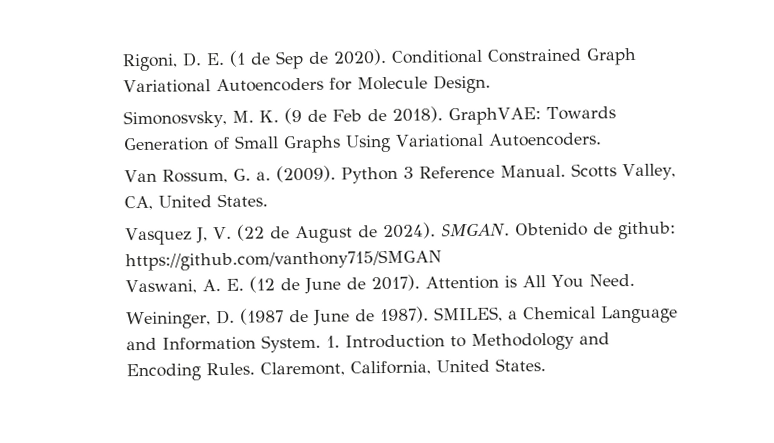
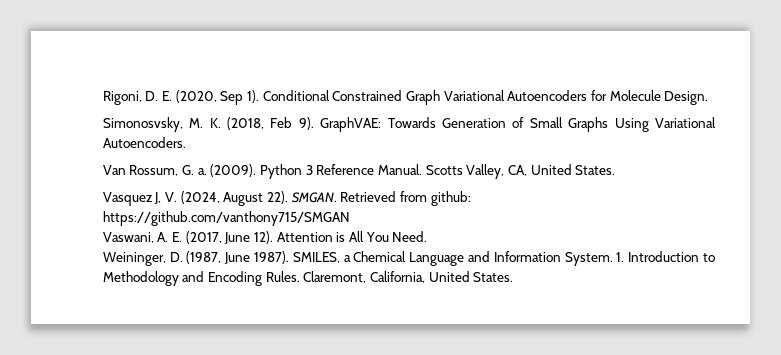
- Rigoni, D. E. (1 de Sep de 2020).
+ Rigoni, D. E. (2020, Sep 1).
- Simonosvsky, M. K. (9 de Feb de 2018).
+ Simonosvsky, M. K. (2018, Feb 9).
- Vasquez J, V. (22 de August de 2024). SMGAN. Obtenido de github: https://github.com/vanthony715/SMGAN
+ Vasquez J, V. (2024, August 22). SMGAN. Retrieved from github: https://github.com/vanthony715/SMGAN
- Vaswani, A. E. (12 de June de 2017).
+ Vaswani, A. E. (2017, June 12).
- Weininger, D. (1987 de June de 1987).
+ Weininger, D. (1987, June 1987).

